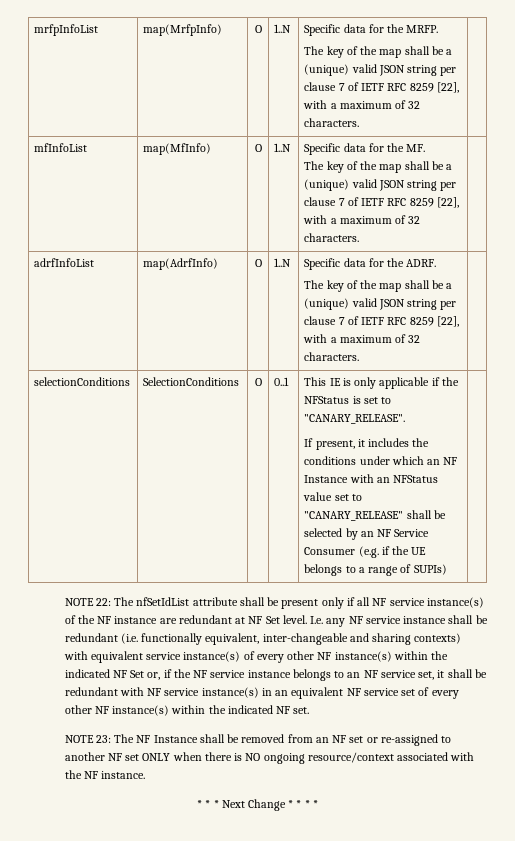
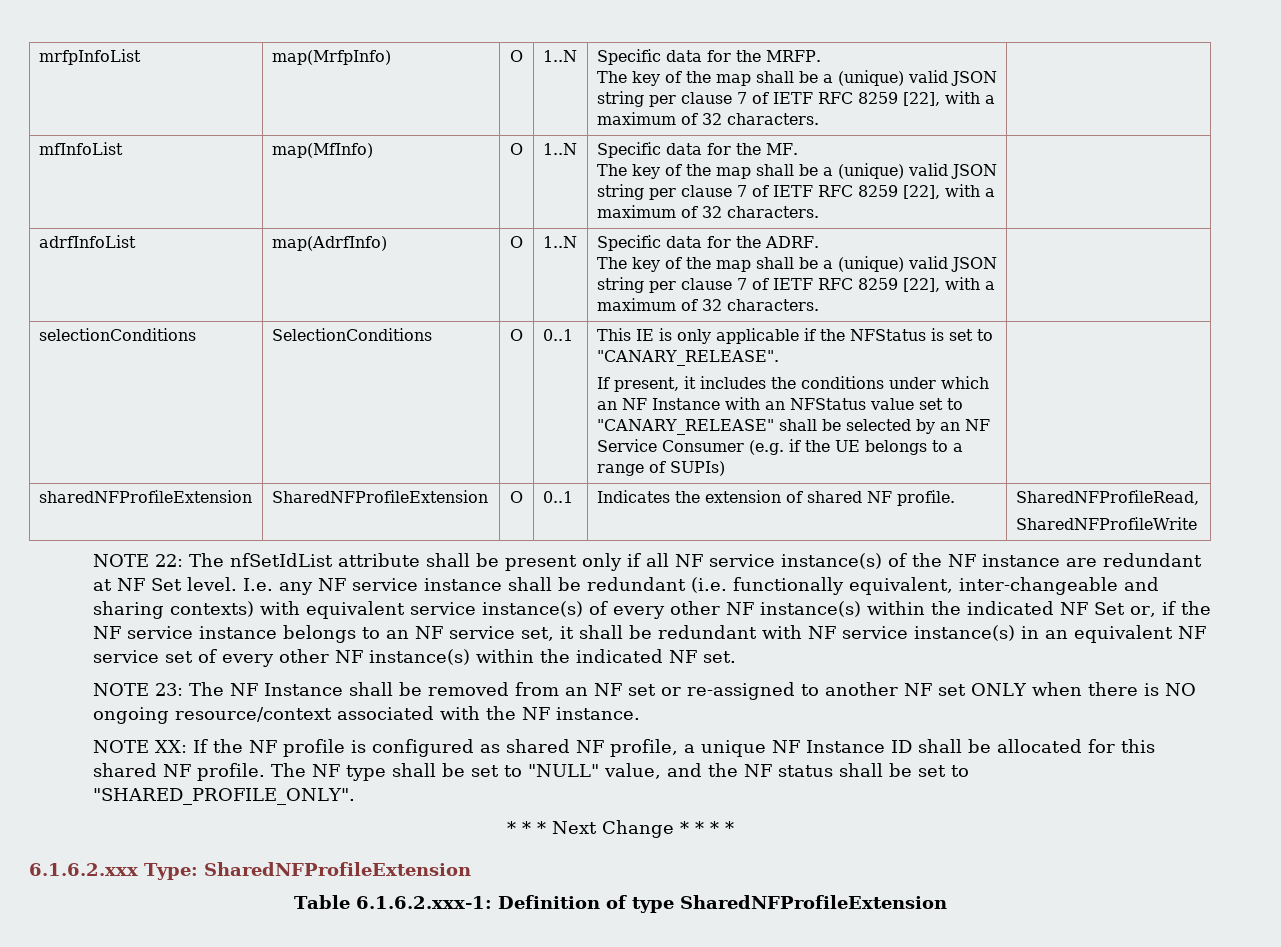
+ sharedNFProfileExtension | SharedNFProfileExtension | O | 0..1 | Indicates the extension of shared NF profile. | SharedNFProfileRead,
+ SharedNFProfileWrite
+ NOTE XX: If the NF profile is configured as shared NF profile, a unique NF Instance ID shall be allocated for this shared NF profile. The NF type shall be set to "NULL" value, and the NF status shall be set to "SHARED_PROFILE_ONLY".
+ 6.1.6.2.xxx Type: SharedNFProfileExtension
+ Table 6.1.6.2.xxx-1: Definition of type SharedNFProfileExtension

